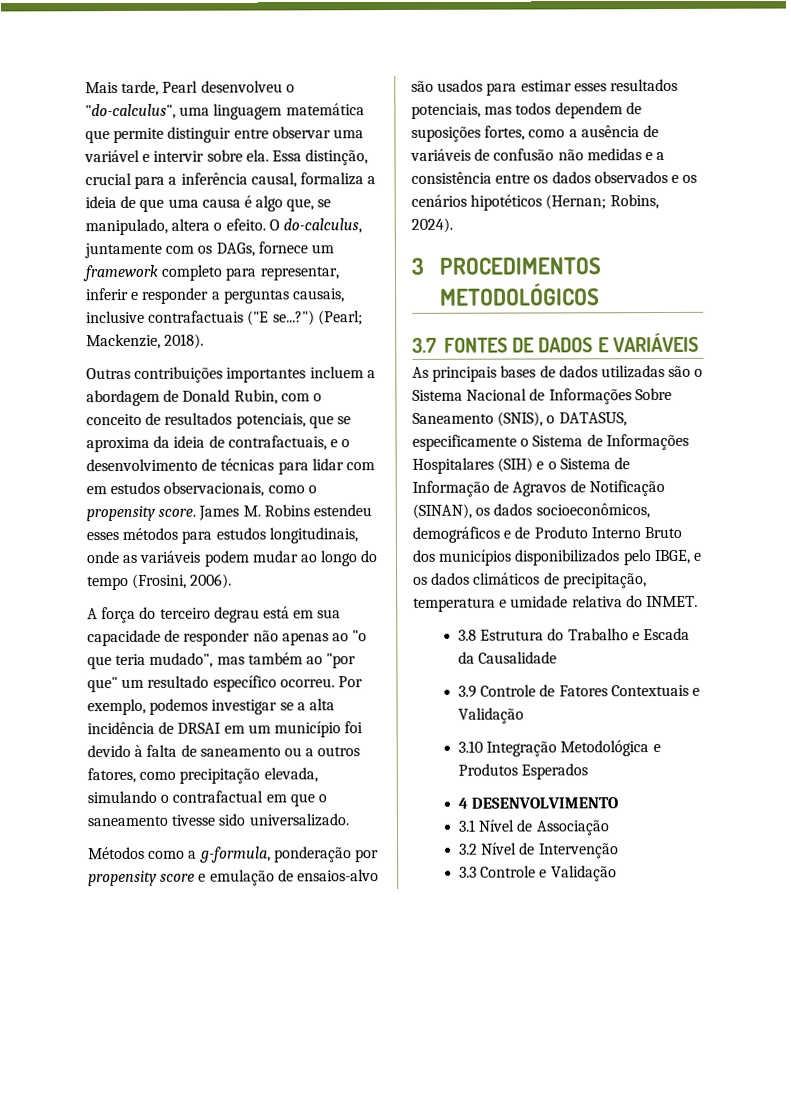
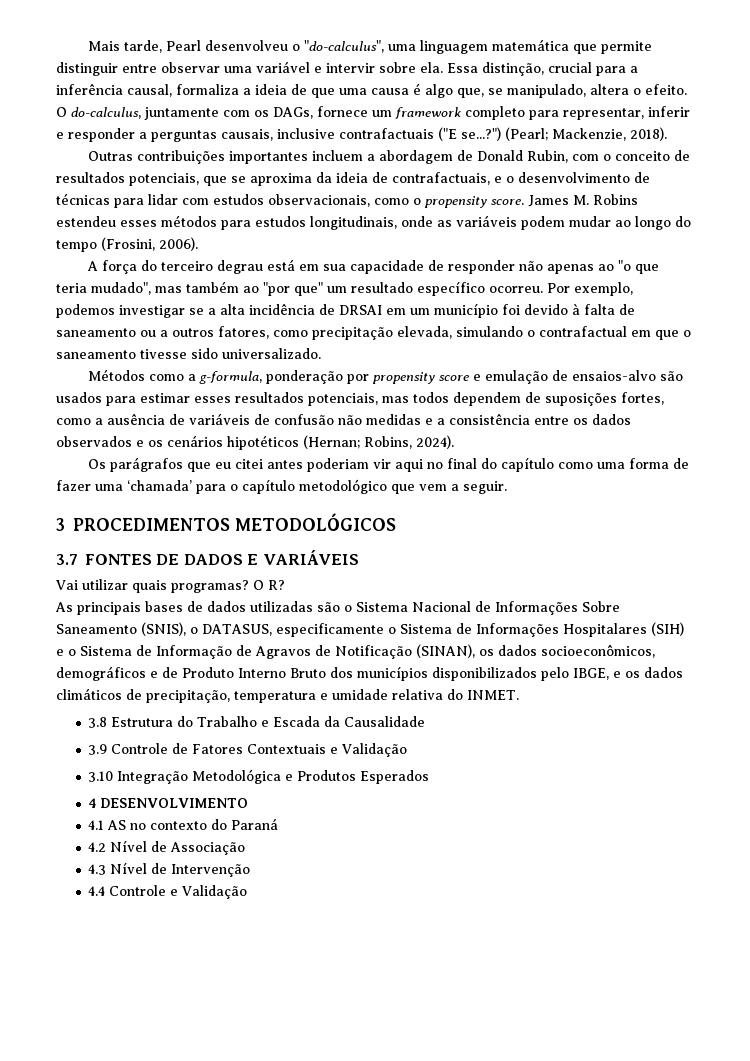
- Outras contribuições importantes incluem a abordagem de Donald Rubin, com o conceito de resultados potenciais, que se aproxima da ideia de contrafactuais, e o desenvolvimento de técnicas para lidar com em estudos observacionais, como o propensity score.
+ Outras contribuições importantes incluem a abordagem de Donald Rubin, com o conceito de resultados potenciais, que se aproxima da ideia de contrafactuais, e o desenvolvimento de técnicas para lidar com estudos observacionais, como o propensity score.
+ Os parágrafos que eu citei antes poderiam vir aqui no final do capítulo como uma forma de fazer uma ‘chamada’ para o capítulo metodológico que vem a seguir.
+ Vai utilizar quais programas? O R?
- 3.1 Nível de Associação
+ 4.1 AS no contexto do Paraná
+ 4.2 Nível de Associação
- 3.2 Nível de Intervenção
+ 4.3 Nível de Intervenção
- 3.3 Controle e Validação
+ 4.4 Controle e Validação

